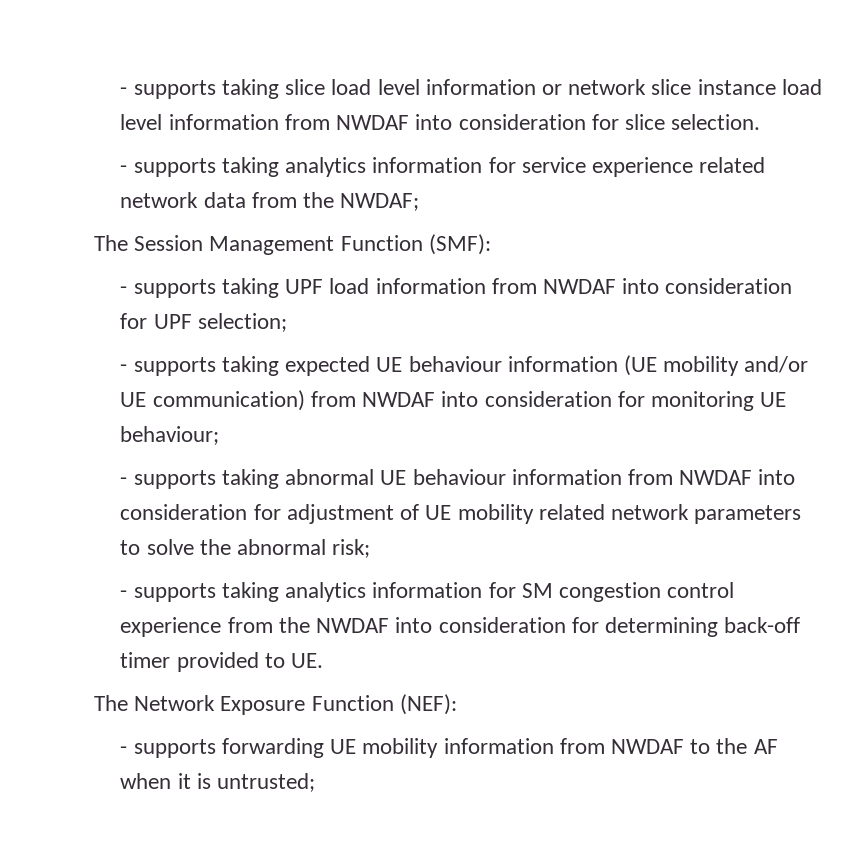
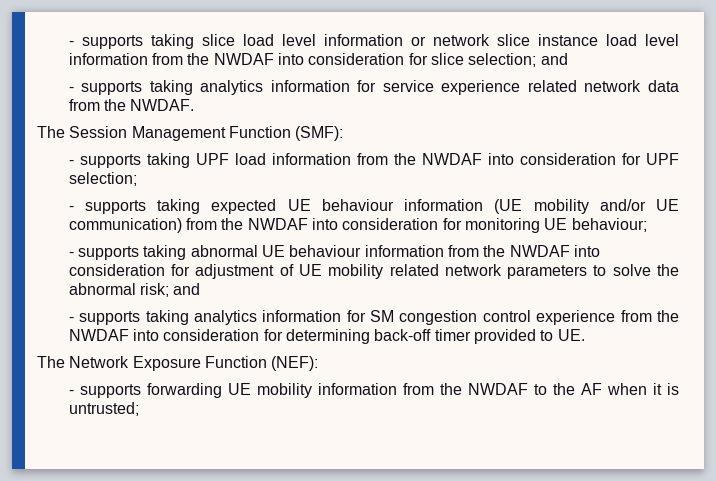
- - supports taking slice load level information or network slice instance load level information from NWDAF into consideration for slice selection.
+ - supports taking slice load level information or network slice instance load level information from the NWDAF into consideration for slice selection; and
- - supports taking analytics information for service experience related network data from the NWDAF;
+ - supports taking analytics information for service experience related network data from the NWDAF.
- - supports taking UPF load information from NWDAF into consideration for UPF selection;
+ - supports taking UPF load information from the NWDAF into consideration for UPF selection;
- - supports taking expected UE behaviour information (UE mobility and/or UE communication) from NWDAF into consideration for monitoring UE behaviour;
+ - supports taking expected UE behaviour information (UE mobility and/or UE communication) from the NWDAF into consideration for monitoring UE behaviour;
- - supports taking abnormal UE behaviour information from NWDAF into consideration for adjustment of UE mobility related network parameters to solve the abnormal risk;
+ - supports taking abnormal UE behaviour information from the NWDAF into consideration for adjustment of UE mobility related network parameters to solve the abnormal risk; and
- - supports forwarding UE mobility information from NWDAF to the AF when it is untrusted;
+ - supports forwarding UE mobility information from the NWDAF to the AF when it is untrusted;

